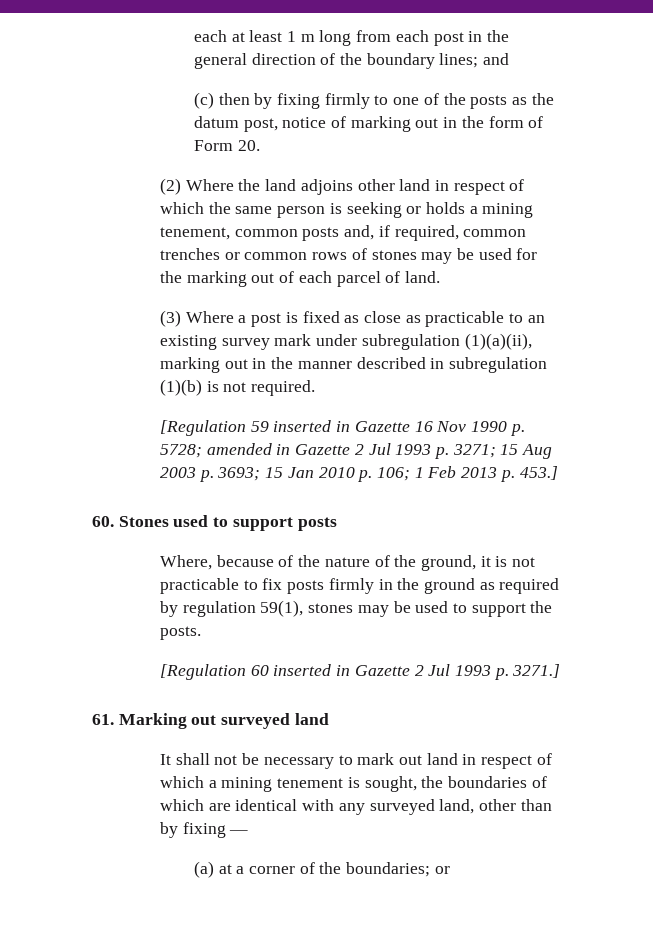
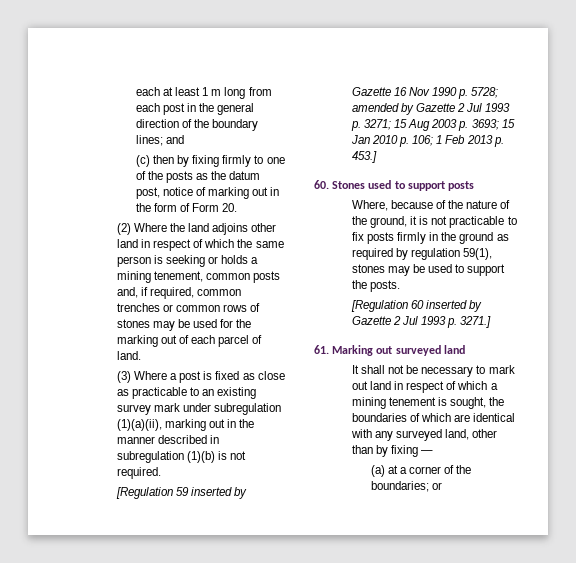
- [Regulation 59 inserted in Gazette 16 Nov 1990 p. 5728; amended in Gazette 2 Jul 1993 p. 3271; 15 Aug 2003 p. 3693; 15 Jan 2010 p. 106; 1 Feb 2013 p. 453.]
+ [Regulation 59 inserted by Gazette 16 Nov 1990 p. 5728; amended by Gazette 2 Jul 1993 p. 3271; 15 Aug 2003 p. 3693; 15 Jan 2010 p. 106; 1 Feb 2013 p. 453.]
- [Regulation 60 inserted in Gazette 2 Jul 1993 p. 3271.]
+ [Regulation 60 inserted by Gazette 2 Jul 1993 p. 3271.]

